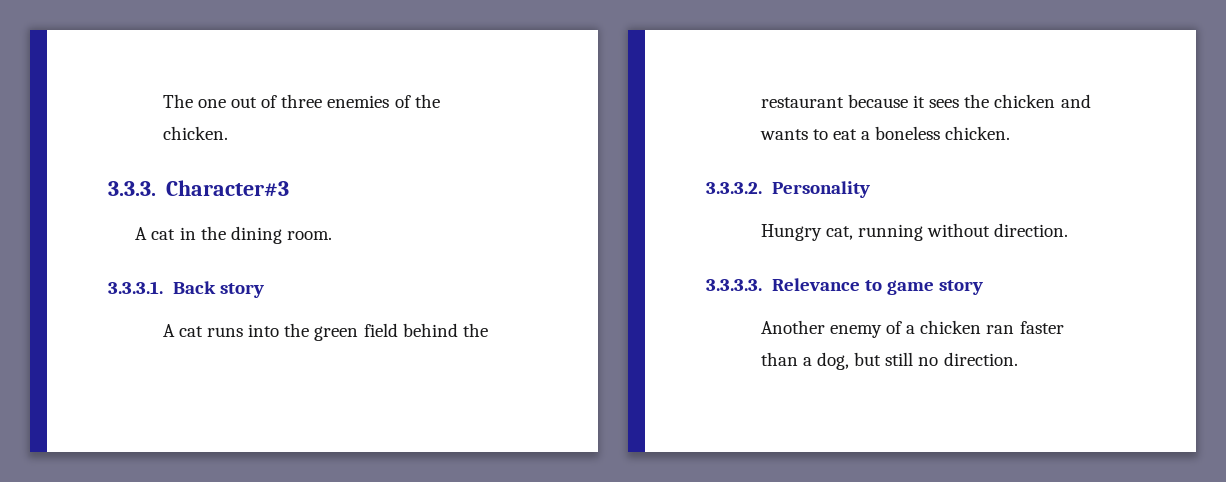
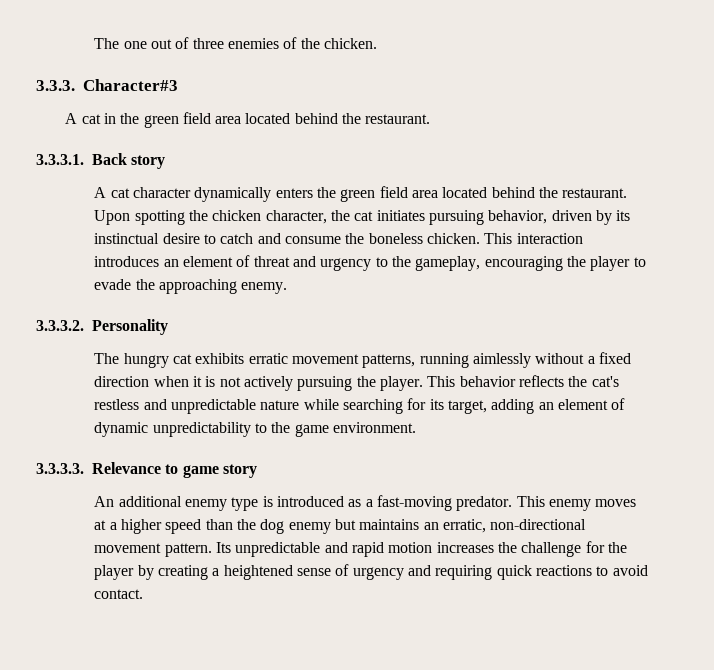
- A cat in the dining room.
+ A cat in the green field area located behind the restaurant.
- A cat runs into the green field behind the restaurant because it sees the chicken and wants to eat a boneless chicken.
+ A cat character dynamically enters the green field area located behind the restaurant. Upon spotting the chicken character, the cat initiates pursuing behavior, driven by its instinctual desire to catch and consume the boneless chicken. This interaction introduces an element of threat and urgency to the gameplay, encouraging the player to evade the approaching enemy.
  3.3.3.2. Personality
- Hungry cat, running without direction.
+ The hungry cat exhibits erratic movement patterns, running aimlessly without a fixed direction when it is not actively pursuing the player. This behavior reflects the cat's restless and unpredictable nature while searching for its target, adding an element of dynamic unpredictability to the game environment.
- Another enemy of a chicken ran faster than a dog, but still no direction.
+ An additional enemy type is introduced as a fast-moving predator. This enemy moves at a higher speed than the dog enemy but maintains an erratic, non-directional movement pattern. Its unpredictable and rapid motion increases the challenge for the player by creating a heightened sense of urgency and requiring quick reactions to avoid contact.

